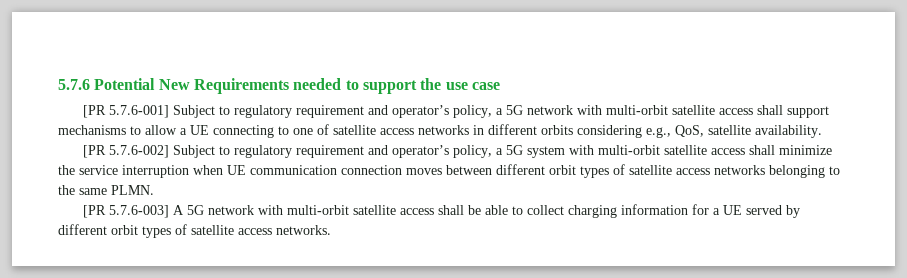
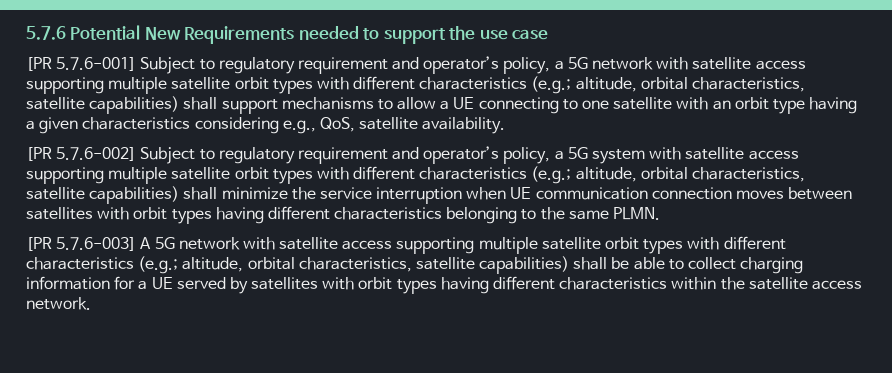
- [PR 5.7.6-001] Subject to regulatory requirement and operator’s policy, a 5G network with multi-orbit satellite access shall support mechanisms to allow a UE connecting to one of satellite access networks in different orbits considering e.g., QoS, satellite availability.
+ [PR 5.7.6-001] Subject to regulatory requirement and operator’s policy, a 5G network with satellite access supporting multiple satellite orbit types with different characteristics (e.g.; altitude, orbital characteristics, satellite capabilities) shall support mechanisms to allow a UE connecting to one satellite with an orbit type having a given characteristics considering e.g., QoS, satellite availability.
- [PR 5.7.6-002] Subject to regulatory requirement and operator’s policy, a 5G system with multi-orbit satellite access shall minimize the service interruption when UE communication connection moves between different orbit types of satellite access networks belonging to the same PLMN.
+ [PR 5.7.6-002] Subject to regulatory requirement and operator’s policy, a 5G system with satellite access supporting multiple satellite orbit types with different characteristics (e.g.; altitude, orbital characteristics, satellite capabilities) shall minimize the service interruption when UE communication connection moves between satellites with orbit types having different characteristics belonging to the same PLMN.
- [PR 5.7.6-003] A 5G network with multi-orbit satellite access shall be able to collect charging information for a UE served by different orbit types of satellite access networks.
+ [PR 5.7.6-003] A 5G network with satellite access supporting multiple satellite orbit types with different characteristics (e.g.; altitude, orbital characteristics, satellite capabilities) shall be able to collect charging information for a UE served by satellites with orbit types having different characteristics within the satellite access network.

